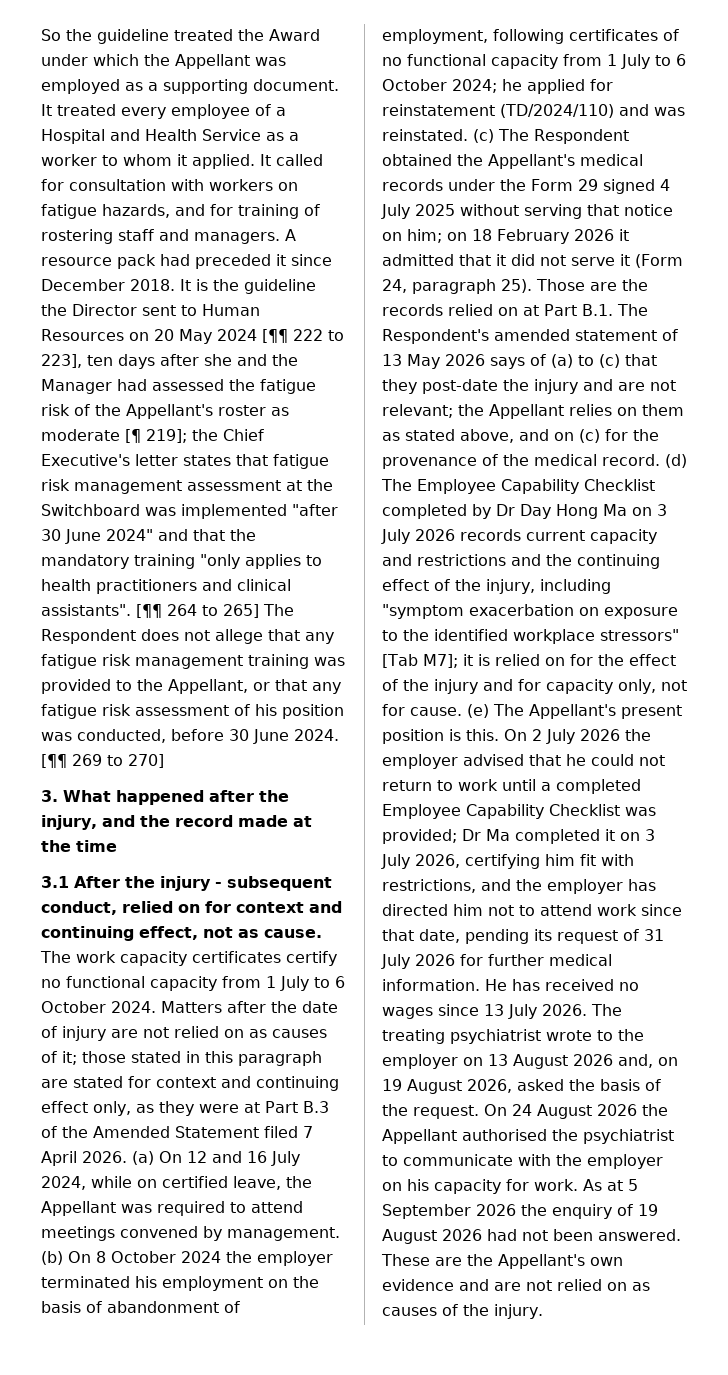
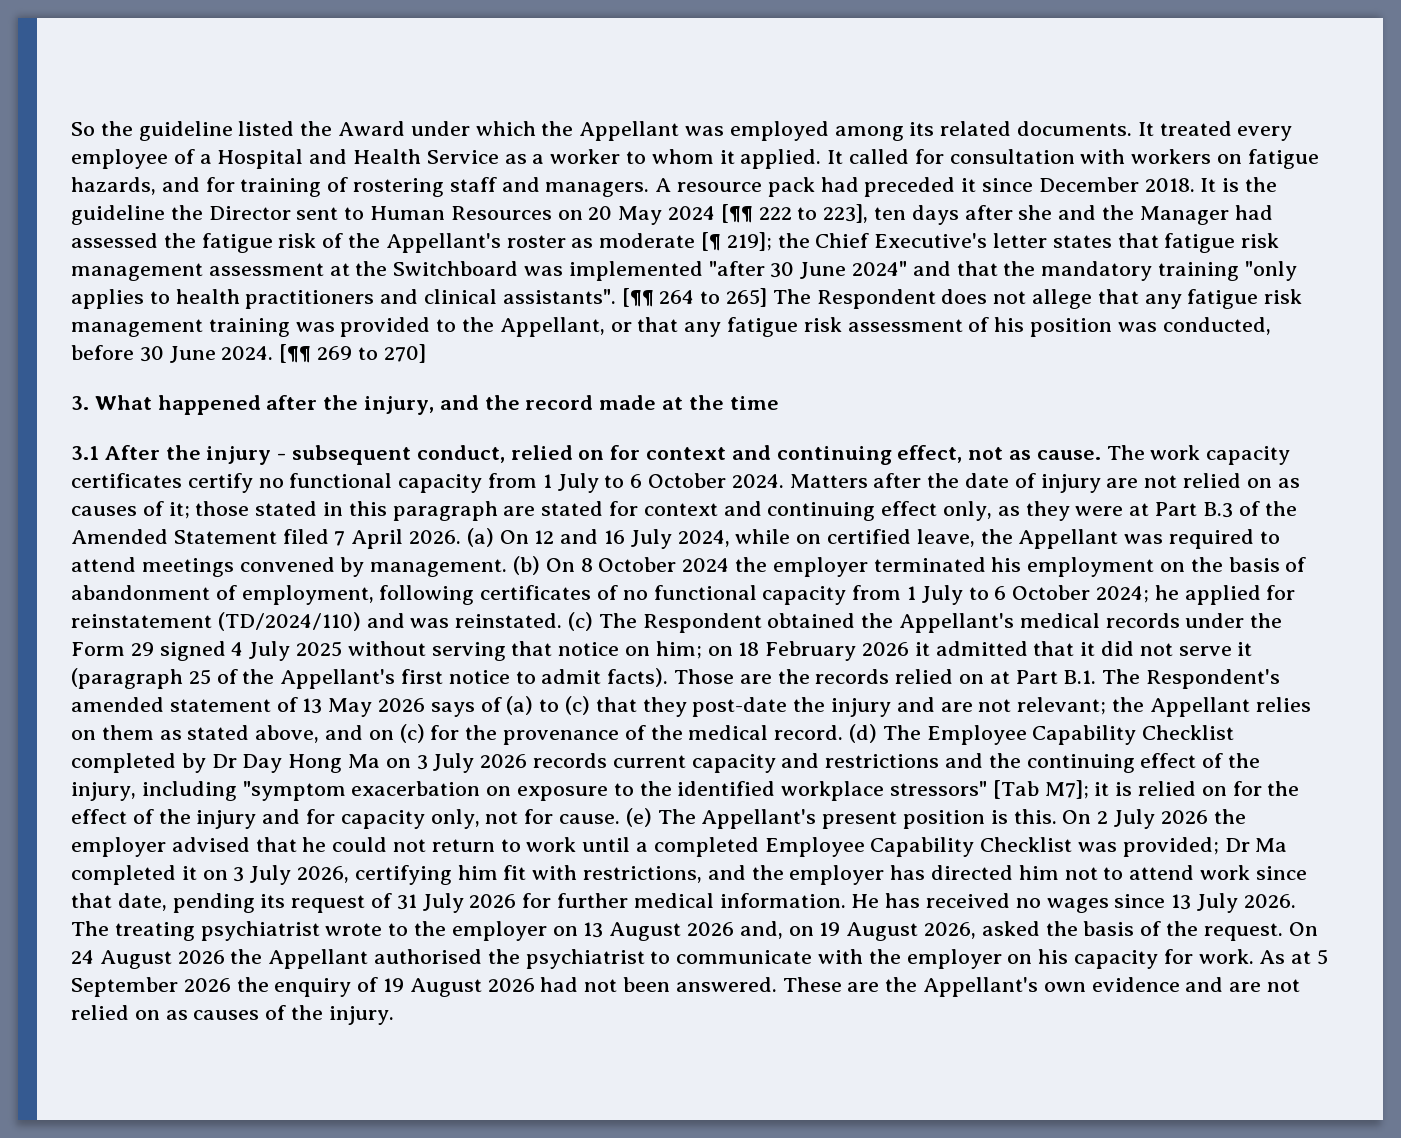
- So the guideline treated the Award under which the Appellant was employed as a supporting document.
+ So the guideline listed the Award under which the Appellant was employed among its related documents.
- (c) The Respondent obtained the Appellant's medical records under the Form 29 signed 4 July 2025 without serving that notice on him; on 18 February 2026 it admitted that it did not serve it (Form 24, paragraph 25).
+ (c) The Respondent obtained the Appellant's medical records under the Form 29 signed 4 July 2025 without serving that notice on him; on 18 February 2026 it admitted that it did not serve it (paragraph 25 of the Appellant's first notice to admit facts).

